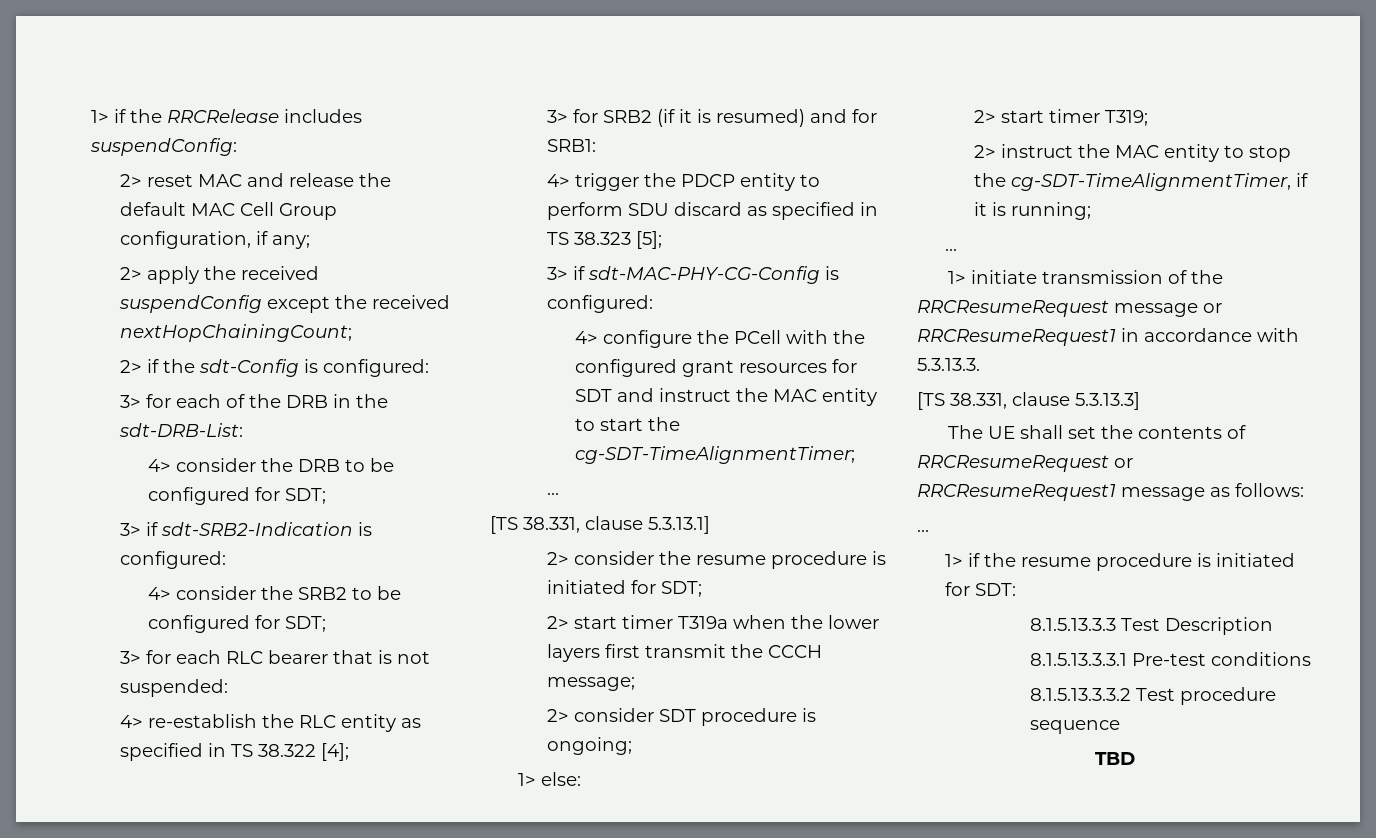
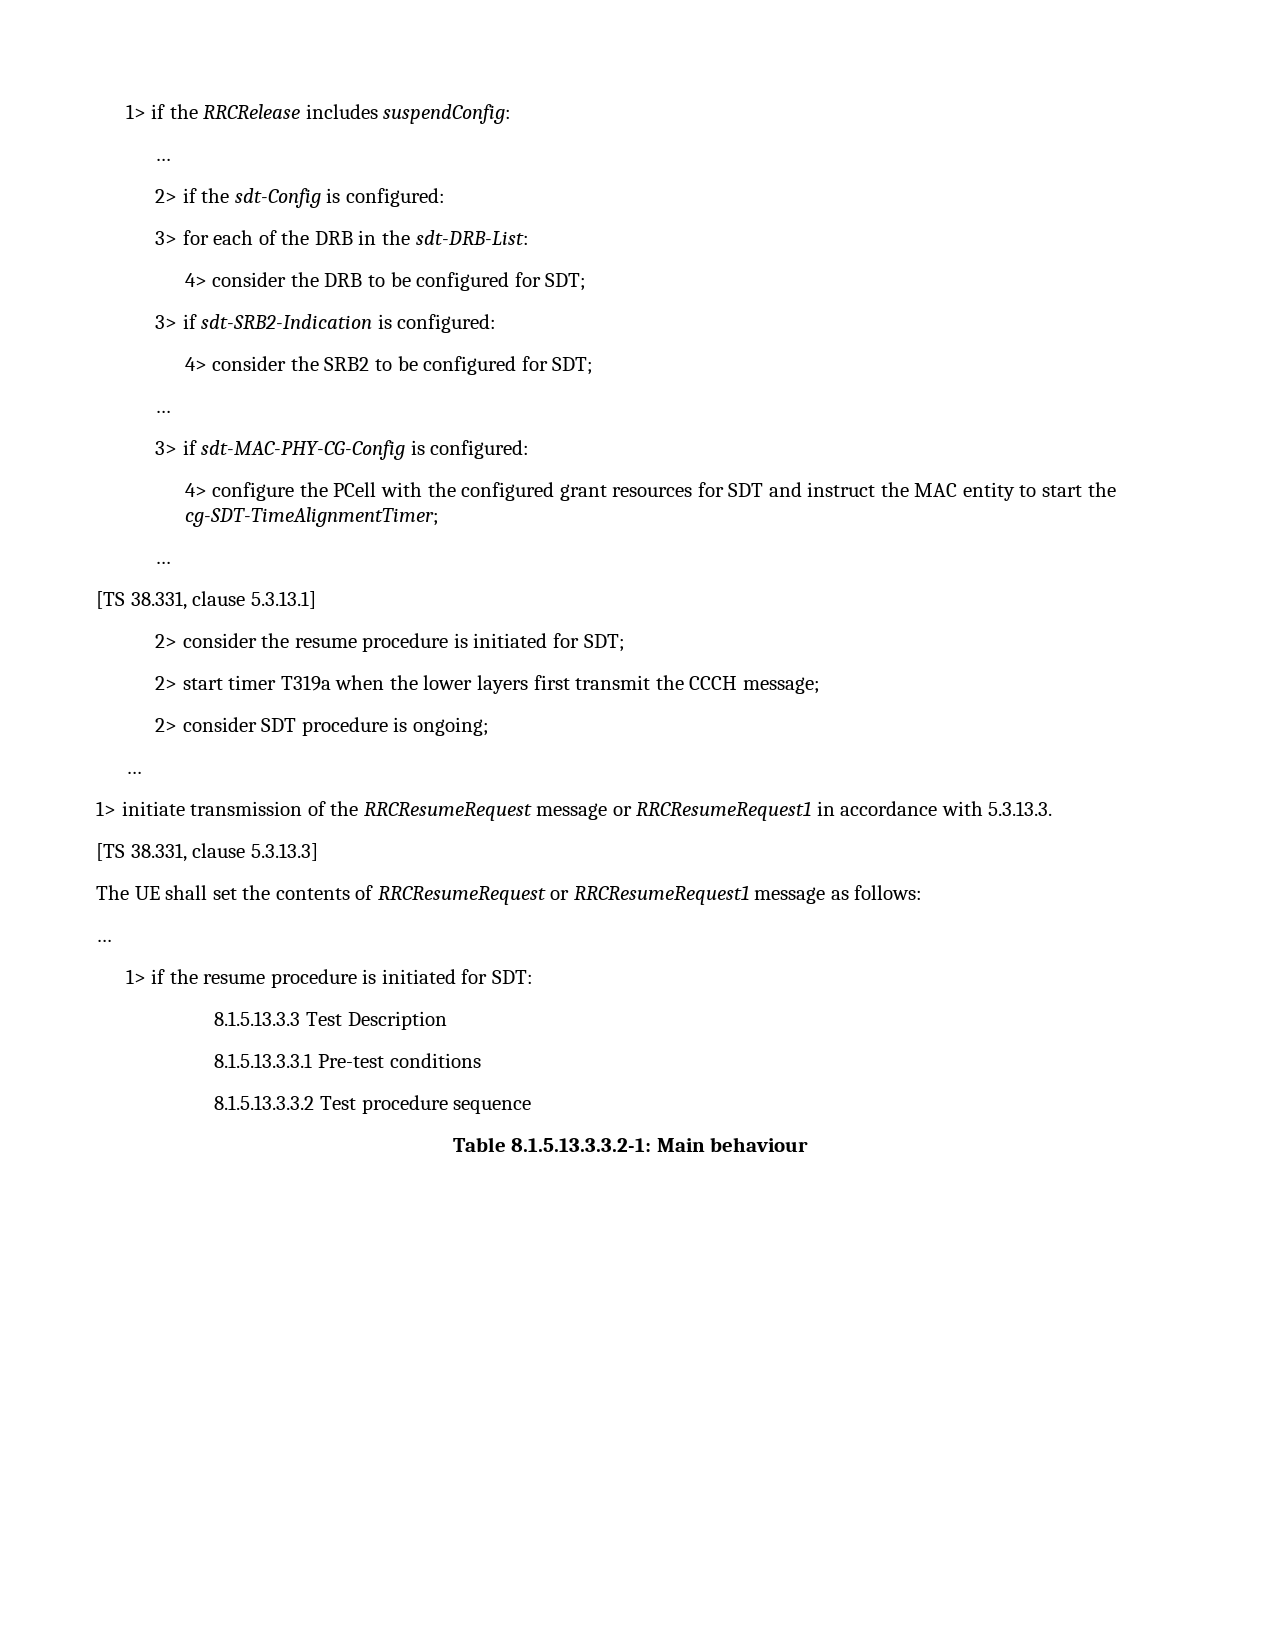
  1> if the RRCRelease includes suspendConfig:
- 2> reset MAC and release the default MAC Cell Group configuration, if any;
- 2> apply the received suspendConfig except the received nextHopChainingCount;
+ …
  4> consider the SRB2 to be configured for SDT;
- 3> for each RLC bearer that is not suspended:
- 4> re-establish the RLC entity as specified in TS 38.322 [4];
- 3> for SRB2 (if it is resumed) and for SRB1:
- 4> trigger the PDCP entity to perform SDU discard as specified in TS 38.323 [5];
+ …
- 1> else:
- 2> start timer T319;
- 2> instruct the MAC entity to stop the cg-SDT-TimeAlignmentTimer, if it is running;
- TBD
+ Table 8.1.5.13.3.3.2-1: Main behaviour

